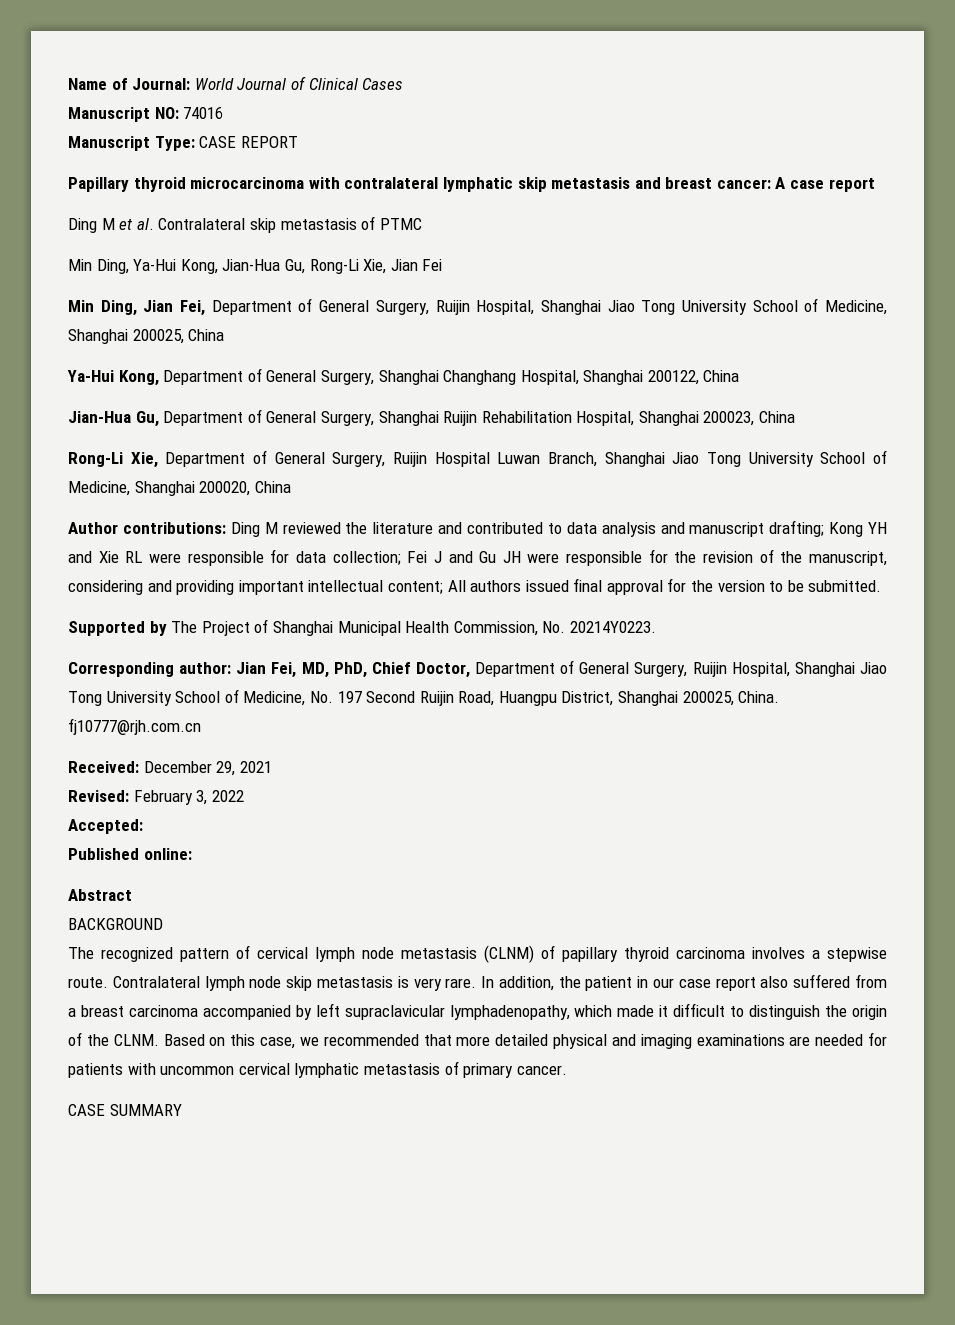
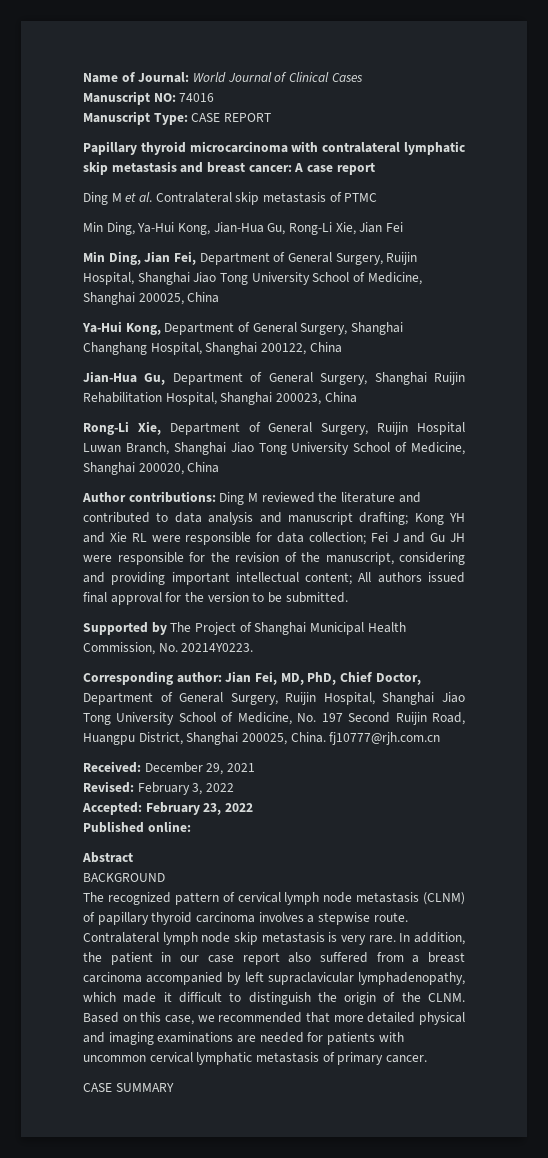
- Accepted:
+ Accepted: February 23, 2022

